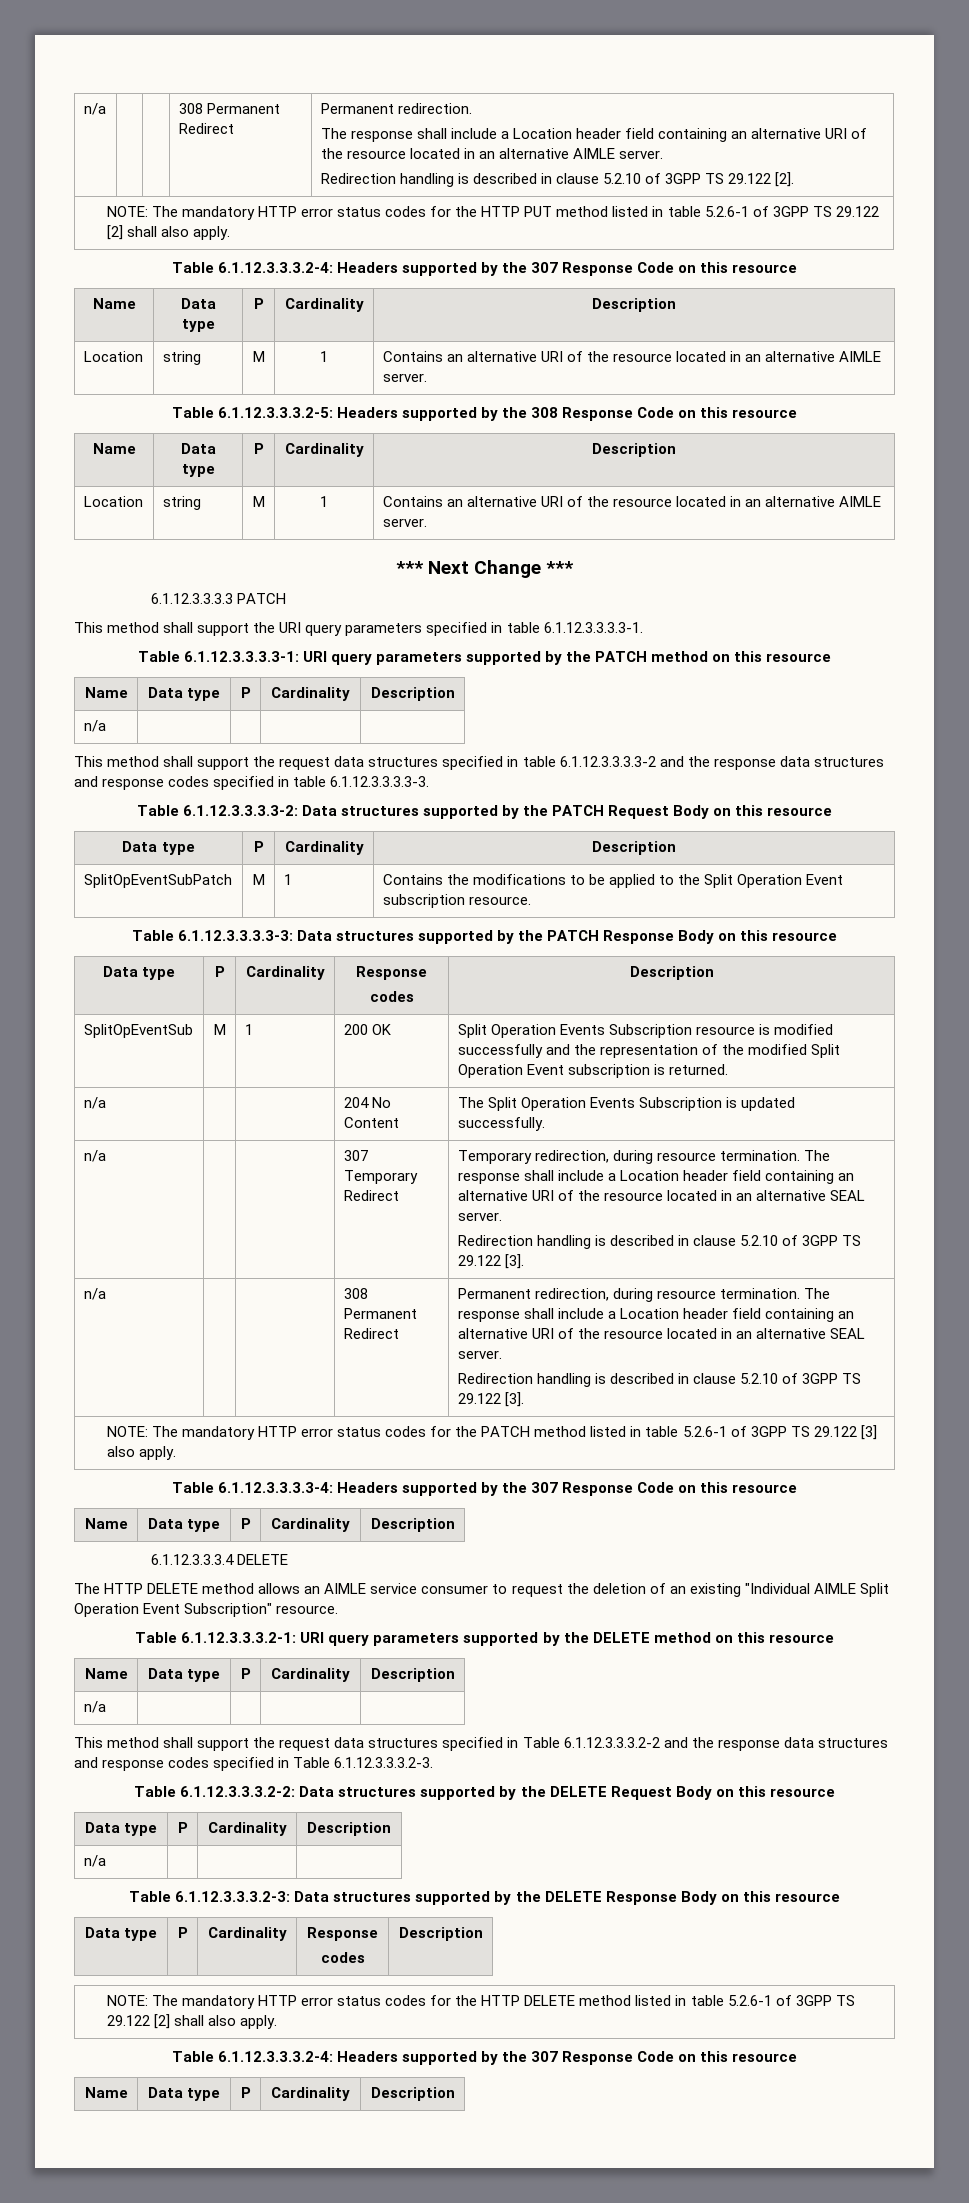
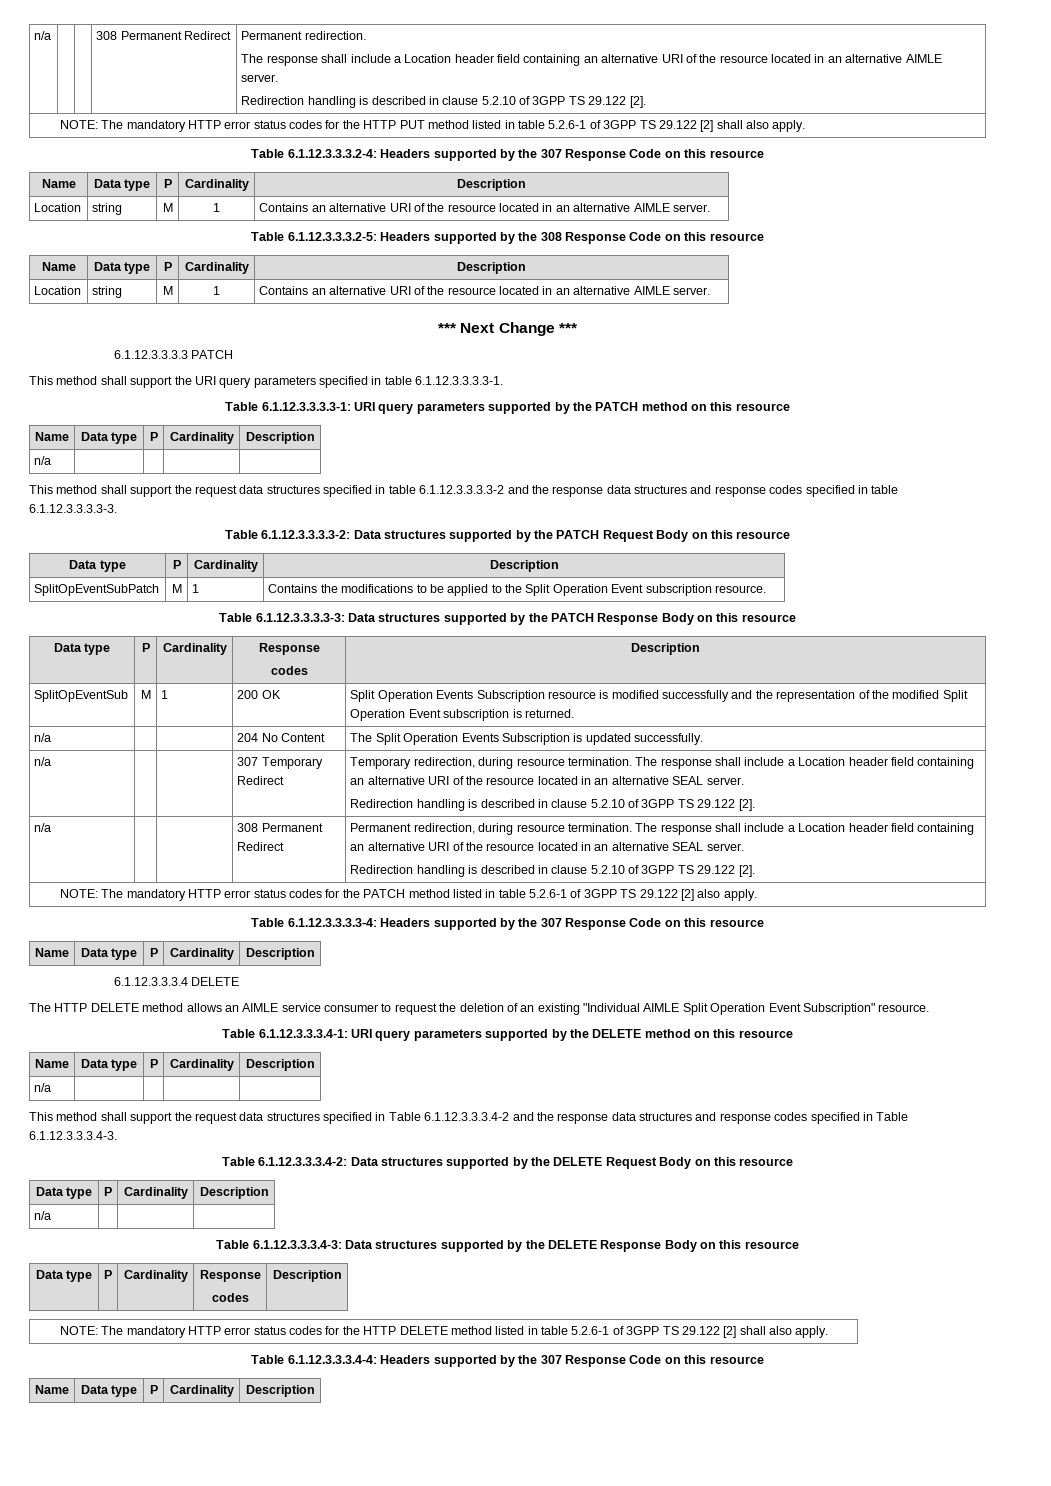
  Temporary redirection, during resource termination. The response shall include a Location header field containing an alternative URI of the resource located in an alternative SEAL server.
- Redirection handling is described in clause 5.2.10 of 3GPP TS 29.122 [3].
+ Redirection handling is described in clause 5.2.10 of 3GPP TS 29.122 [2].
  Permanent redirection, during resource termination. The response shall include a Location header field containing an alternative URI of the resource located in an alternative SEAL server.
- Redirection handling is described in clause 5.2.10 of 3GPP TS 29.122 [3].
+ Redirection handling is described in clause 5.2.10 of 3GPP TS 29.122 [2].
- NOTE: The mandatory HTTP error status codes for the PATCH method listed in table 5.2.6-1 of 3GPP TS 29.122 [3] also apply.
+ NOTE: The mandatory HTTP error status codes for the PATCH method listed in table 5.2.6-1 of 3GPP TS 29.122 [2] also apply.
- Table 6.1.12.3.3.3.2-1: URI query parameters supported by the DELETE method on this resource
+ Table 6.1.12.3.3.3.4-1: URI query parameters supported by the DELETE method on this resource
- This method shall support the request data structures specified in Table 6.1.12.3.3.3.2-2 and the response data structures and response codes specified in Table 6.1.12.3.3.3.2-3.
- Table 6.1.12.3.3.3.2-2: Data structures supported by the DELETE Request Body on this resource
+ This method shall support the request data structures specified in Table 6.1.12.3.3.3.4-2 and the response data structures and response codes specified in Table 6.1.12.3.3.3.4-3.
+ Table 6.1.12.3.3.3.4-2: Data structures supported by the DELETE Request Body on this resource
- Table 6.1.12.3.3.3.2-3: Data structures supported by the DELETE Response Body on this resource
+ Table 6.1.12.3.3.3.4-3: Data structures supported by the DELETE Response Body on this resource
  NOTE: The mandatory HTTP error status codes for the HTTP DELETE method listed in table 5.2.6-1 of 3GPP TS 29.122 [2] shall also apply.
- Table 6.1.12.3.3.3.2-4: Headers supported by the 307 Response Code on this resource
+ Table 6.1.12.3.3.3.4-4: Headers supported by the 307 Response Code on this resource

